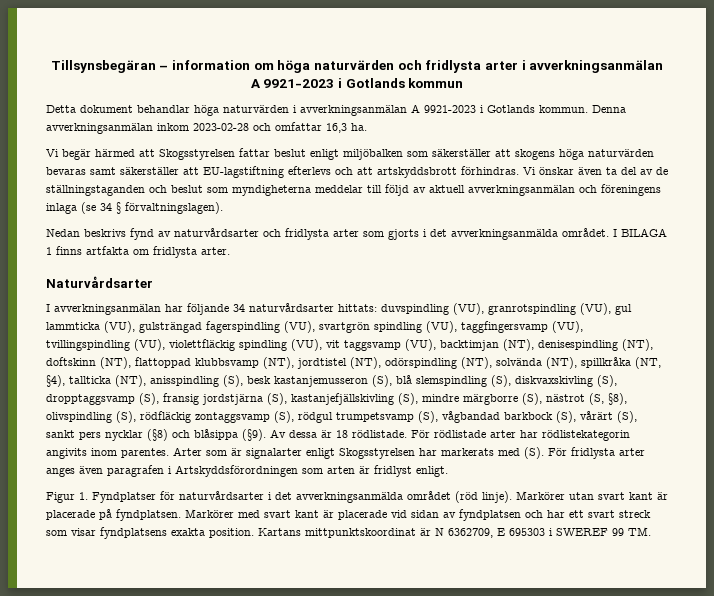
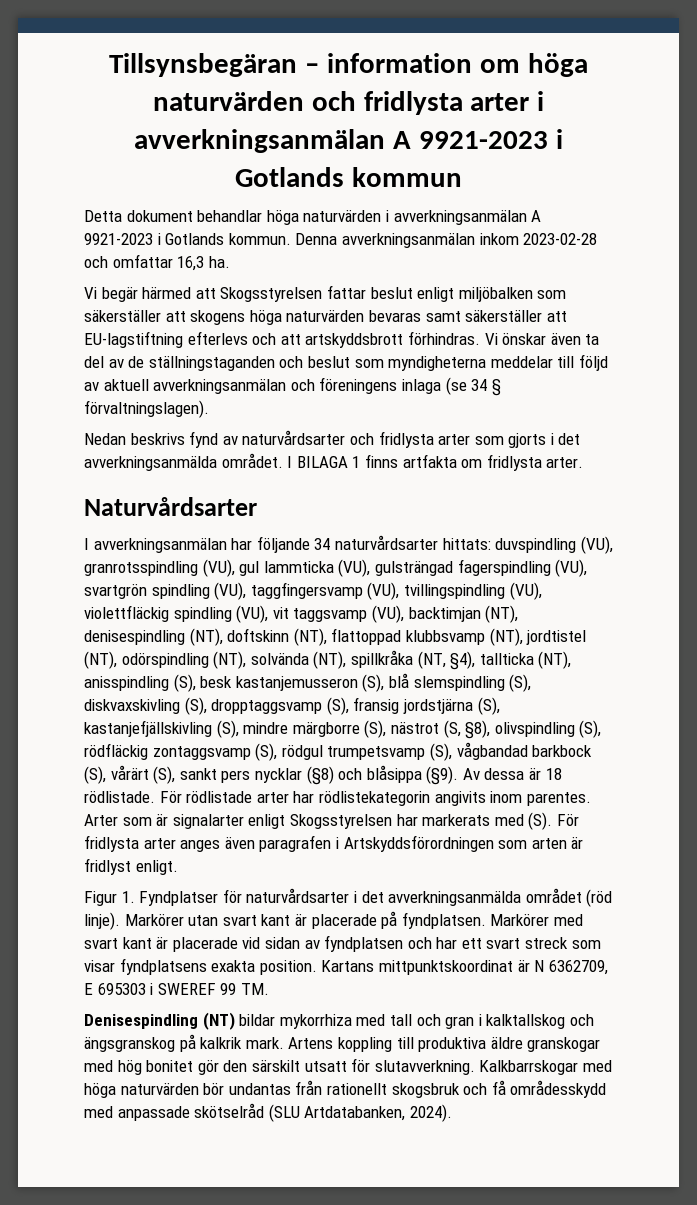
- duvspindling (VU), granrotspindling (VU), gul lammticka (VU), gulsträngad fagerspindling (VU), svartgrön spindling (VU), taggfingersvamp (VU), tvillingspindling (VU), violettfläckig spindling (VU), vit taggsvamp (VU), backtimjan (NT), denisespindling (NT), doftskinn (NT), flattoppad klubbsvamp (NT), jordtistel (NT), odörspindling (NT), solvända (NT), spillkråka (NT, §4), tallticka (NT), anisspindling (S), besk kastanjemusseron (S), blå slemspindling (S), diskvaxskivling (S), dropptaggsvamp (S), fransig jordstjärna (S), kastanjefjällskivling (S), mindre märgborre (S), nästrot (S, §8), olivspindling (S), rödfläckig zontaggsvamp (S), rödgul trumpetsvamp (S), vågbandad barkbock (S), vårärt (S), sankt pers nycklar (§8) och blåsippa (§9).
+ duvspindling (VU), granrotsspindling (VU), gul lammticka (VU), gulsträngad fagerspindling (VU), svartgrön spindling (VU), taggfingersvamp (VU), tvillingspindling (VU), violettfläckig spindling (VU), vit taggsvamp (VU), backtimjan (NT), denisespindling (NT), doftskinn (NT), flattoppad klubbsvamp (NT), jordtistel (NT), odörspindling (NT), solvända (NT), spillkråka (NT, §4), tallticka (NT), anisspindling (S), besk kastanjemusseron (S), blå slemspindling (S), diskvaxskivling (S), dropptaggsvamp (S), fransig jordstjärna (S), kastanjefjällskivling (S), mindre märgborre (S), nästrot (S, §8), olivspindling (S), rödfläckig zontaggsvamp (S), rödgul trumpetsvamp (S), vågbandad barkbock (S), vårärt (S), sankt pers nycklar (§8) och blåsippa (§9).
+ Denisespindling (NT) bildar mykorrhiza med tall och gran i kalktallskog och ängsgranskog på kalkrik mark. Artens koppling till produktiva äldre granskogar med hög bonitet gör den särskilt utsatt för slutavverkning. Kalkbarrskogar med höga naturvärden bör undantas från rationellt skogsbruk och få områdesskydd med anpassade skötselråd (SLU Artdatabanken, 2024).

